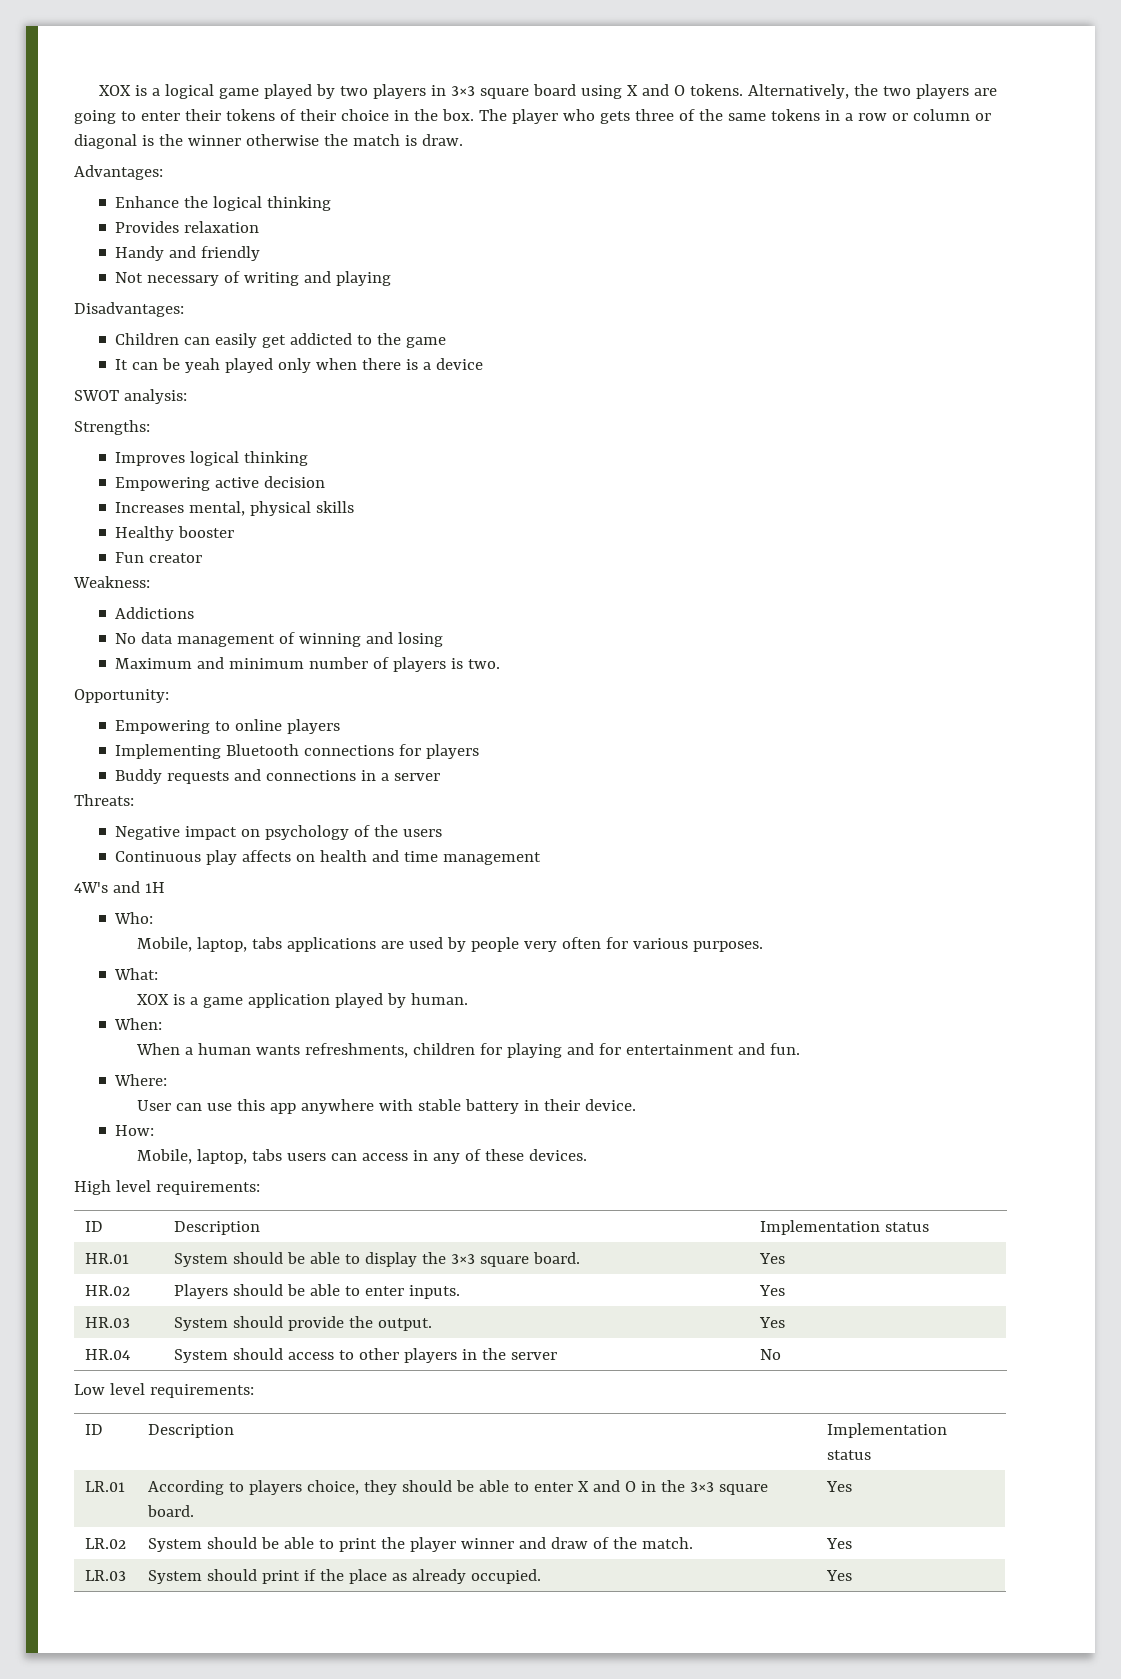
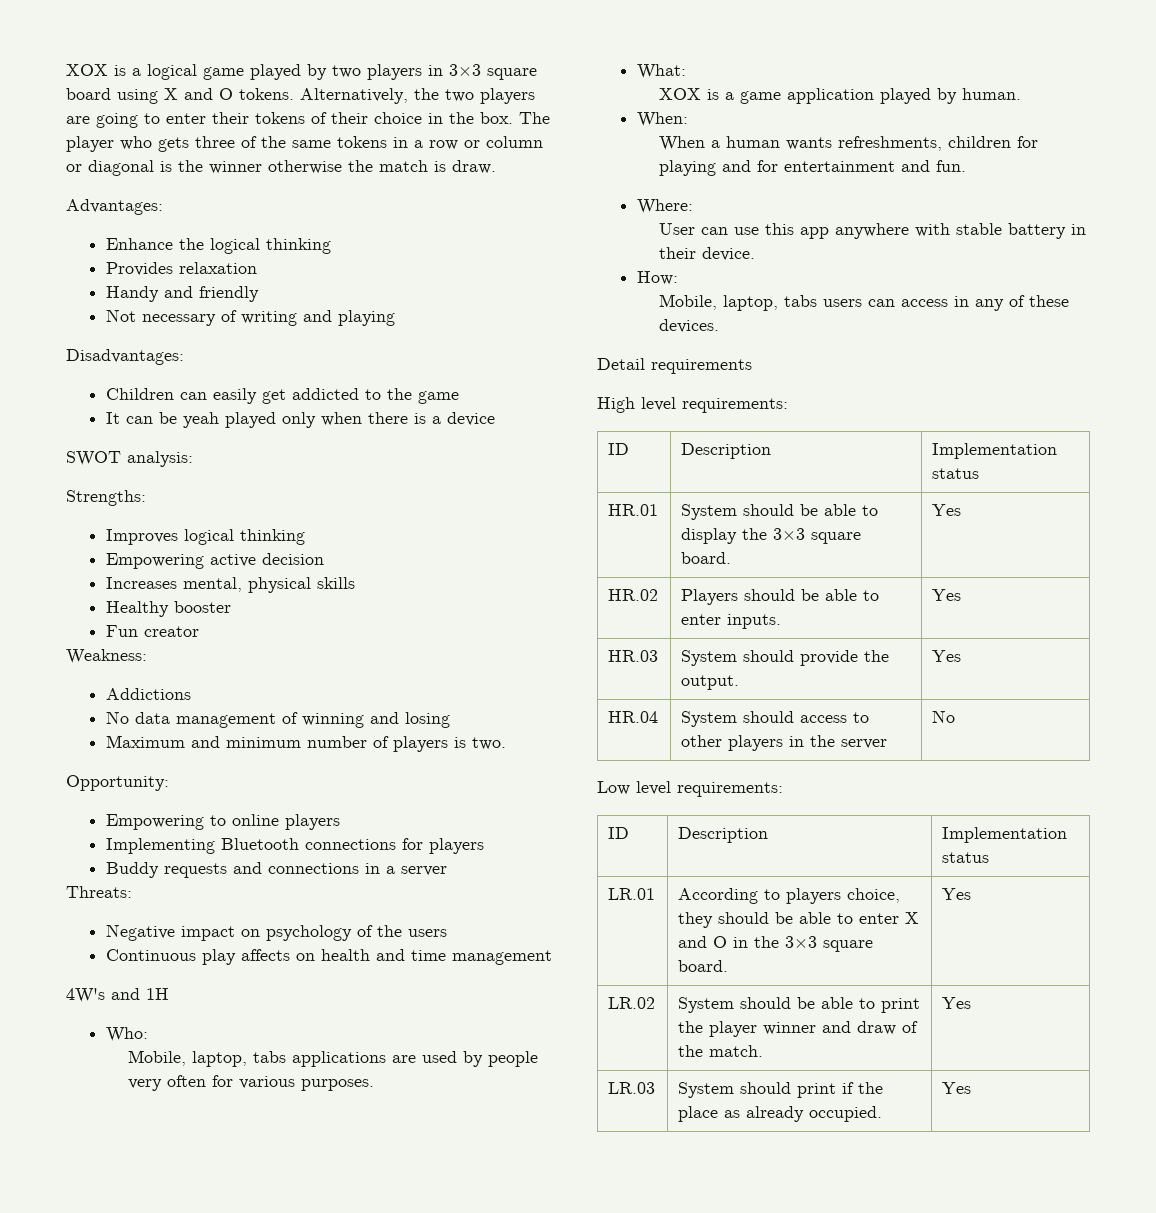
+ Detail requirements

